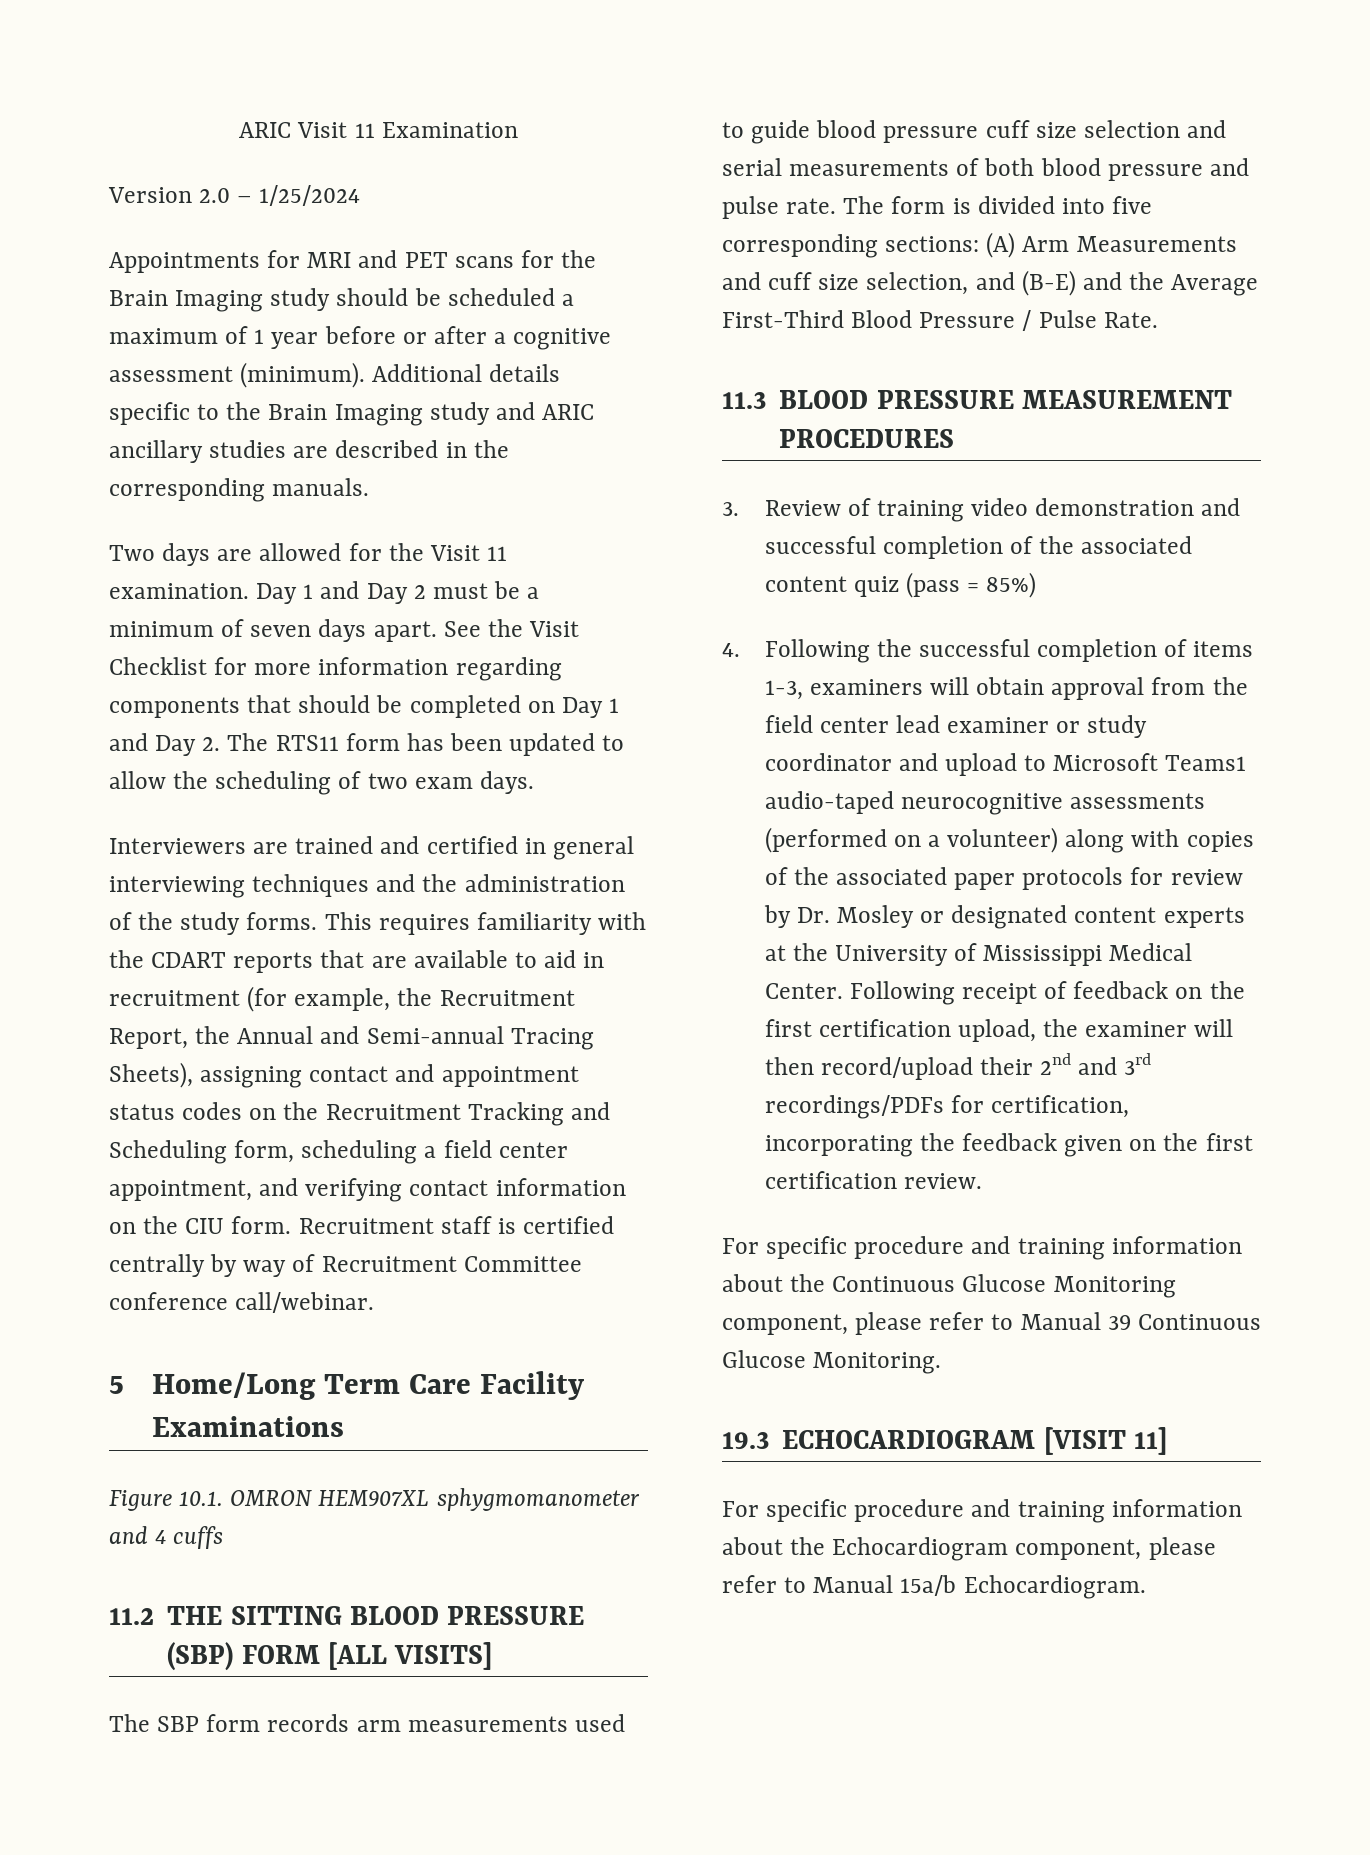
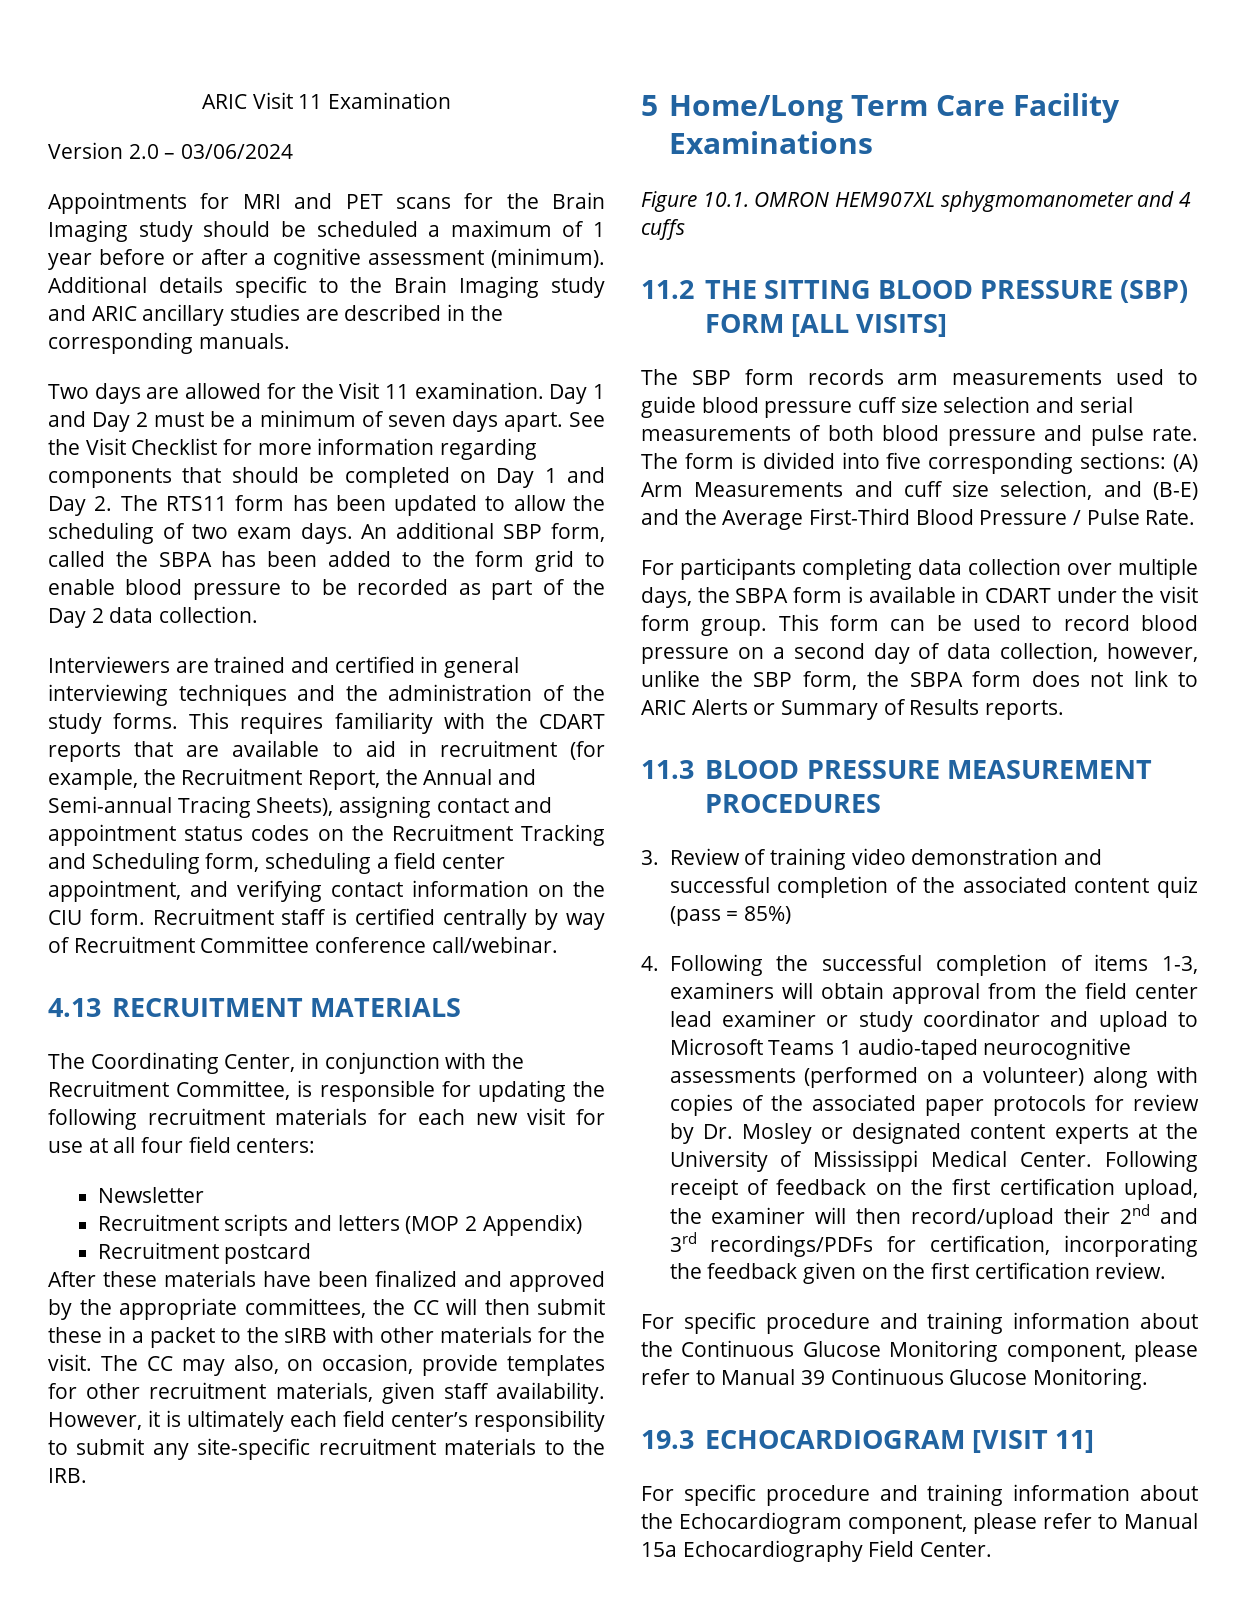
- Version 2.0 – 1/25/2024
+ Version 2.0 – 03/06/2024
+ An additional SBP form, called the SBPA has been added to the form grid to enable blood pressure to be recorded as part of the Day 2 data collection.
+ 4.13 RECRUITMENT MATERIALS
+ The Coordinating Center, in conjunction with the Recruitment Committee, is responsible for updating the following recruitment materials for each new visit for use at all four field centers:
+ Newsletter
+ Recruitment scripts and letters (MOP 2 Appendix)
+ Recruitment postcard
+ After these materials have been finalized and approved by the appropriate committees, the CC will then submit these in a packet to the sIRB with other materials for the visit. The CC may also, on occasion, provide templates for other recruitment materials, given staff availability. However, it is ultimately each field center’s responsibility to submit any site-specific recruitment materials to the IRB.
+ For participants completing data collection over multiple days, the SBPA form is available in CDART under the visit form group. This form can be used to record blood pressure on a second day of data collection, however, unlike the SBP form, the SBPA form does not link to ARIC Alerts or Summary of Results reports.
- 4. Following the successful completion of items 1-3, examiners will obtain approval from the field center lead examiner or study coordinator and upload to Microsoft Teams1 audio-taped neurocognitive assessments (performed on a volunteer) along with copies of the associated paper protocols for review by Dr. Mosley or designated content experts at the University of Mississippi Medical Center.
+ 4. Following the successful completion of items 1-3, examiners will obtain approval from the field center lead examiner or study coordinator and upload to Microsoft Teams 1 audio-taped neurocognitive assessments (performed on a volunteer) along with copies of the associated paper protocols for review by Dr. Mosley or designated content experts at the University of Mississippi Medical Center.
- For specific procedure and training information about the Echocardiogram component, please refer to Manual 15a/b Echocardiogram.
+ For specific procedure and training information about the Echocardiogram component, please refer to Manual 15a Echocardiography Field Center.

